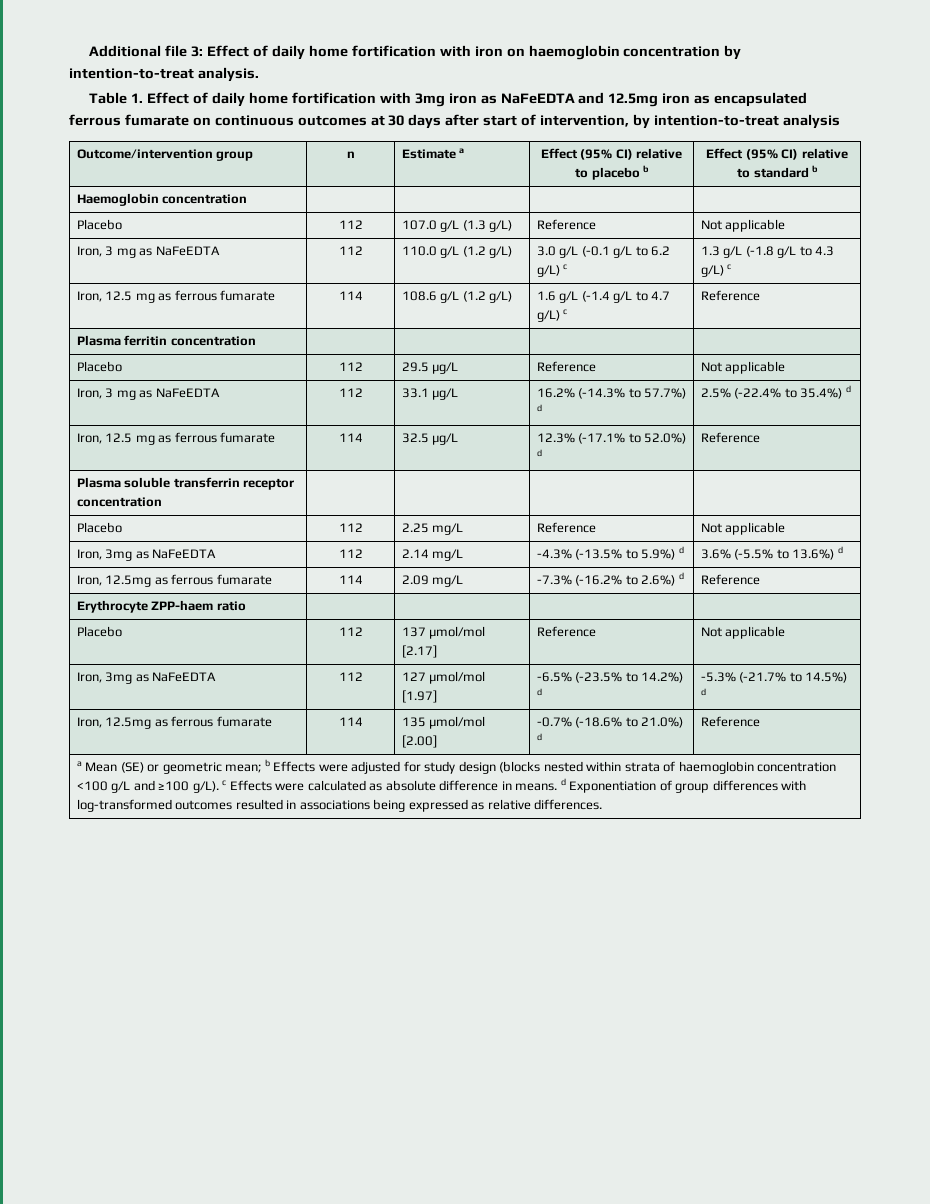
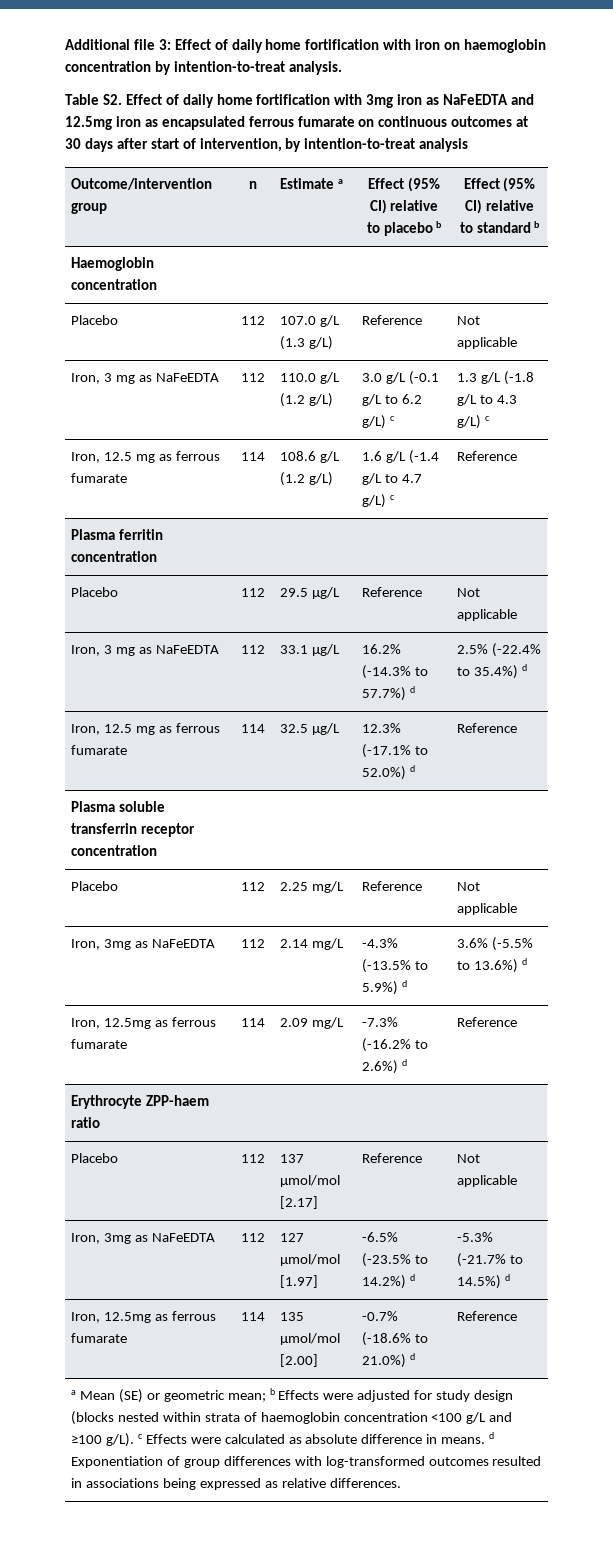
- Table 1. Effect of daily home fortification with 3mg iron as NaFeEDTA and 12.5mg iron as encapsulated ferrous fumarate on continuous outcomes at 30 days after start of intervention, by intention-to-treat analysis
+ Table S2. Effect of daily home fortification with 3mg iron as NaFeEDTA and 12.5mg iron as encapsulated ferrous fumarate on continuous outcomes at 30 days after start of intervention, by intention-to-treat analysis

